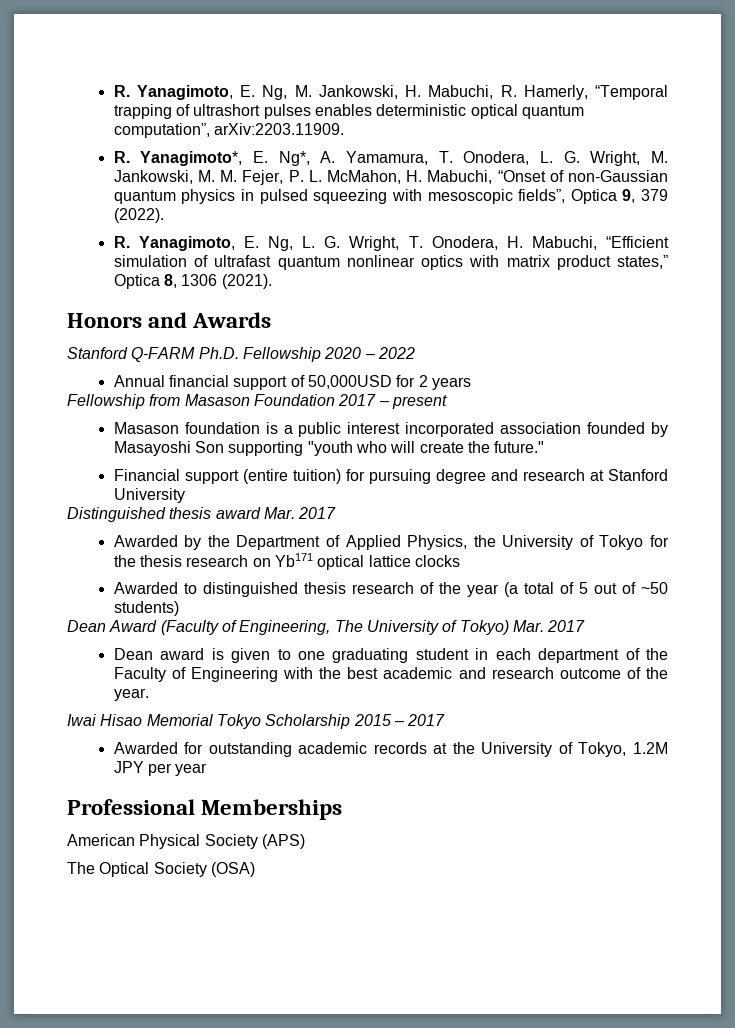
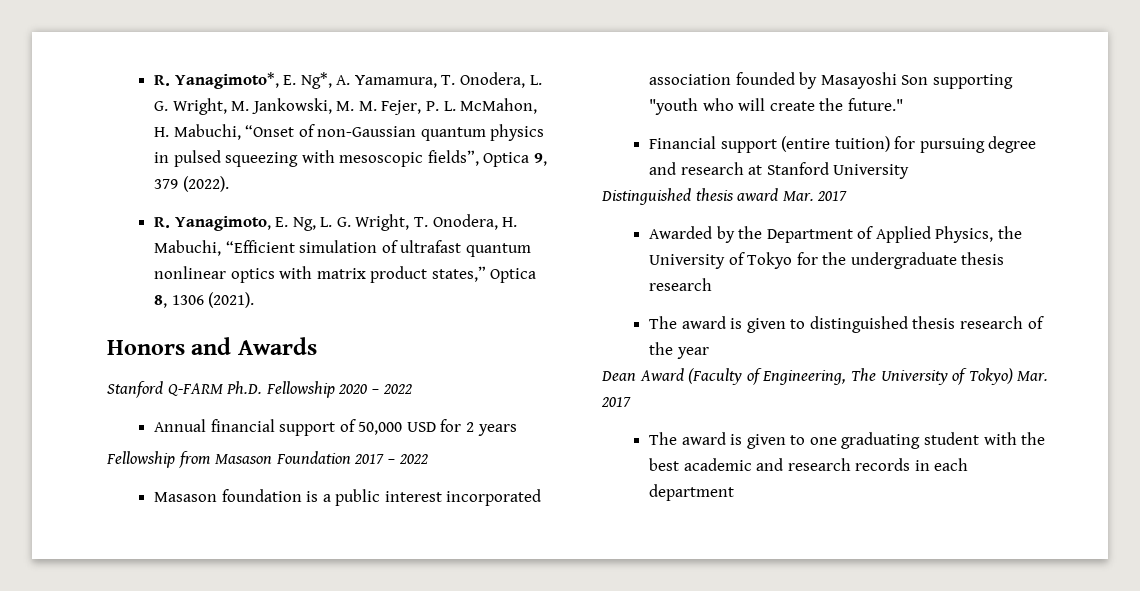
- R. Yanagimoto, E. Ng, M. Jankowski, H. Mabuchi, R. Hamerly, “Temporal trapping of ultrashort pulses enables deterministic optical quantum computation”, arXiv:2203.11909.
- Annual financial support of 50,000USD for 2 years
+ Annual financial support of 50,000 USD for 2 years
- Fellowship from Masason Foundation 2017 – present
+ Fellowship from Masason Foundation 2017 – 2022
- Awarded by the Department of Applied Physics, the University of Tokyo for the thesis research on Yb171 optical lattice clocks
- Awarded to distinguished thesis research of the year (a total of 5 out of ~50 students)
+ Awarded by the Department of Applied Physics, the University of Tokyo for the undergraduate thesis research
+ The award is given to distinguished thesis research of the year
- Dean award is given to one graduating student in each department of the Faculty of Engineering with the best academic and research outcome of the year.
- Iwai Hisao Memorial Tokyo Scholarship 2015 – 2017
- Awarded for outstanding academic records at the University of Tokyo, 1.2M JPY per year
- Professional Memberships
- American Physical Society (APS)
- The Optical Society (OSA)
+ The award is given to one graduating student with the best academic and research records in each department

